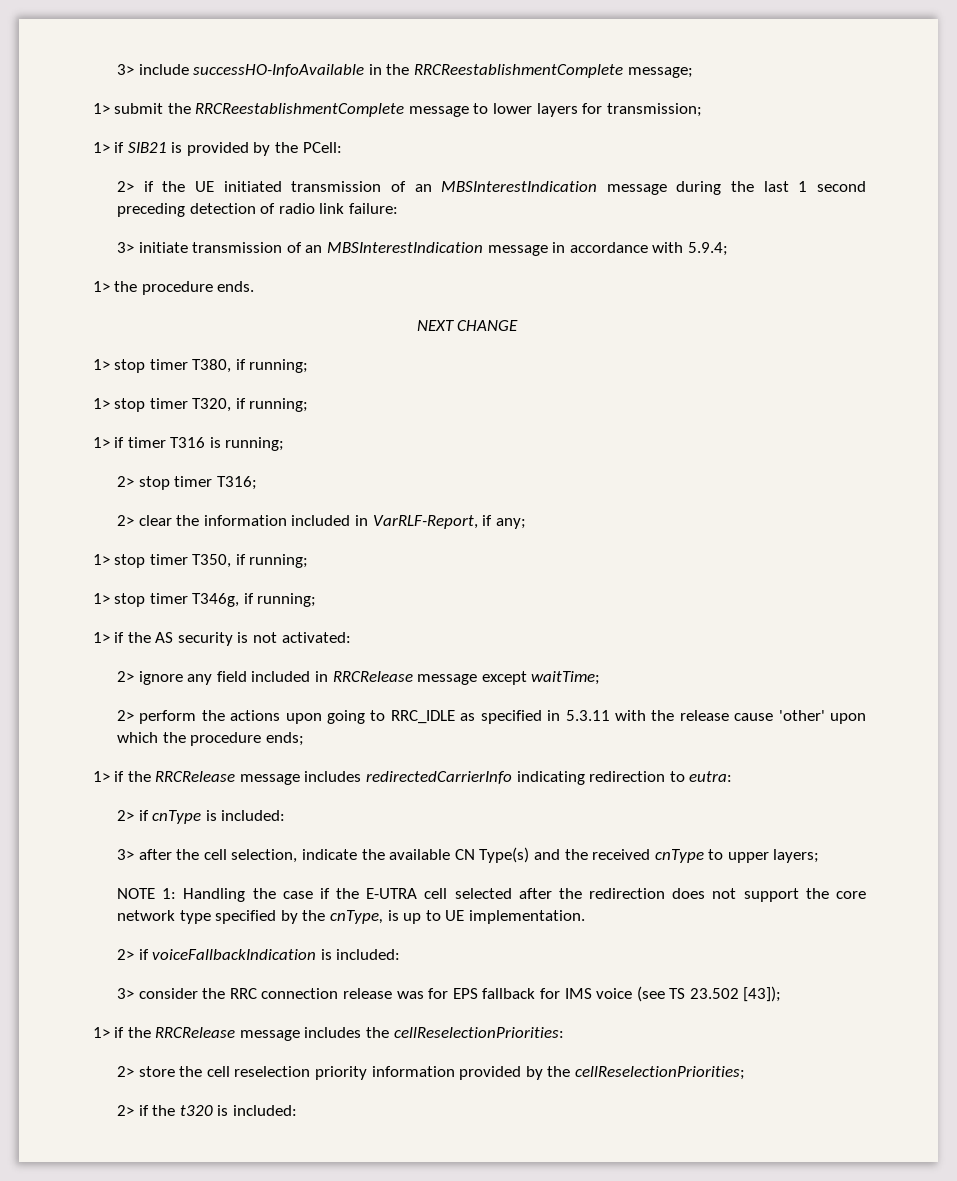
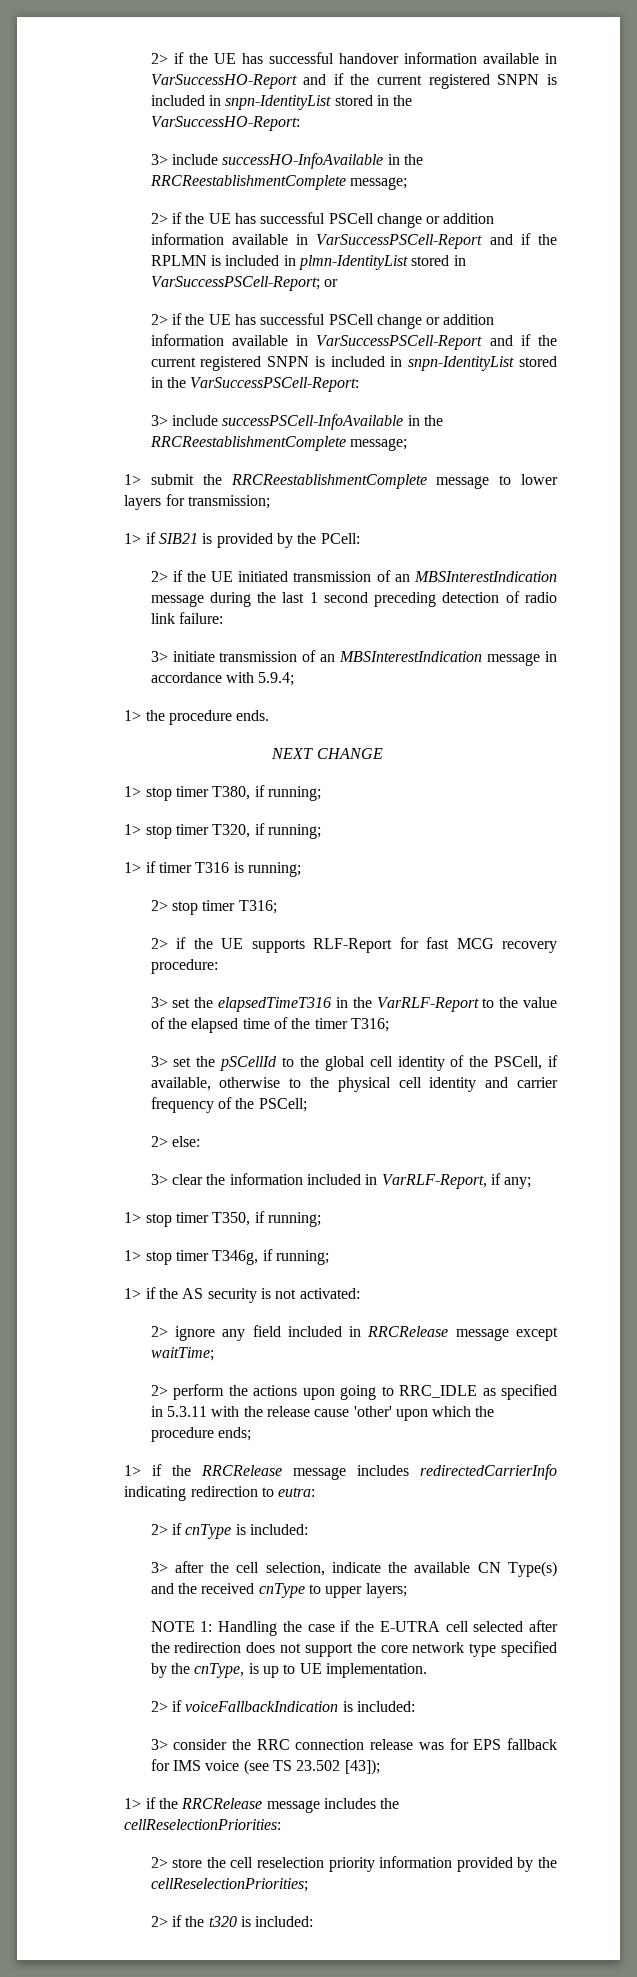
+ 2> if the UE has successful handover information available in VarSuccessHO-Report and if the current registered SNPN is included in snpn-IdentityList stored in the VarSuccessHO-Report:
+ 2> if the UE has successful PSCell change or addition information available in VarSuccessPSCell-Report and if the RPLMN is included in plmn-IdentityList stored in VarSuccessPSCell-Report; or
+ 2> if the UE has successful PSCell change or addition information available in VarSuccessPSCell-Report and if the current registered SNPN is included in snpn-IdentityList stored in the VarSuccessPSCell-Report:
+ 3> include successPSCell-InfoAvailable in the RRCReestablishmentComplete message;
- 2> clear the information included in VarRLF-Report, if any;
+ 2> if the UE supports RLF-Report for fast MCG recovery procedure:
+ 3> set the elapsedTimeT316 in the VarRLF-Report to the value of the elapsed time of the timer T316;
+ 3> set the pSCellId to the global cell identity of the PSCell, if available, otherwise to the physical cell identity and carrier frequency of the PSCell;
+ 2> else:
+ 3> clear the information included in VarRLF-Report, if any;

